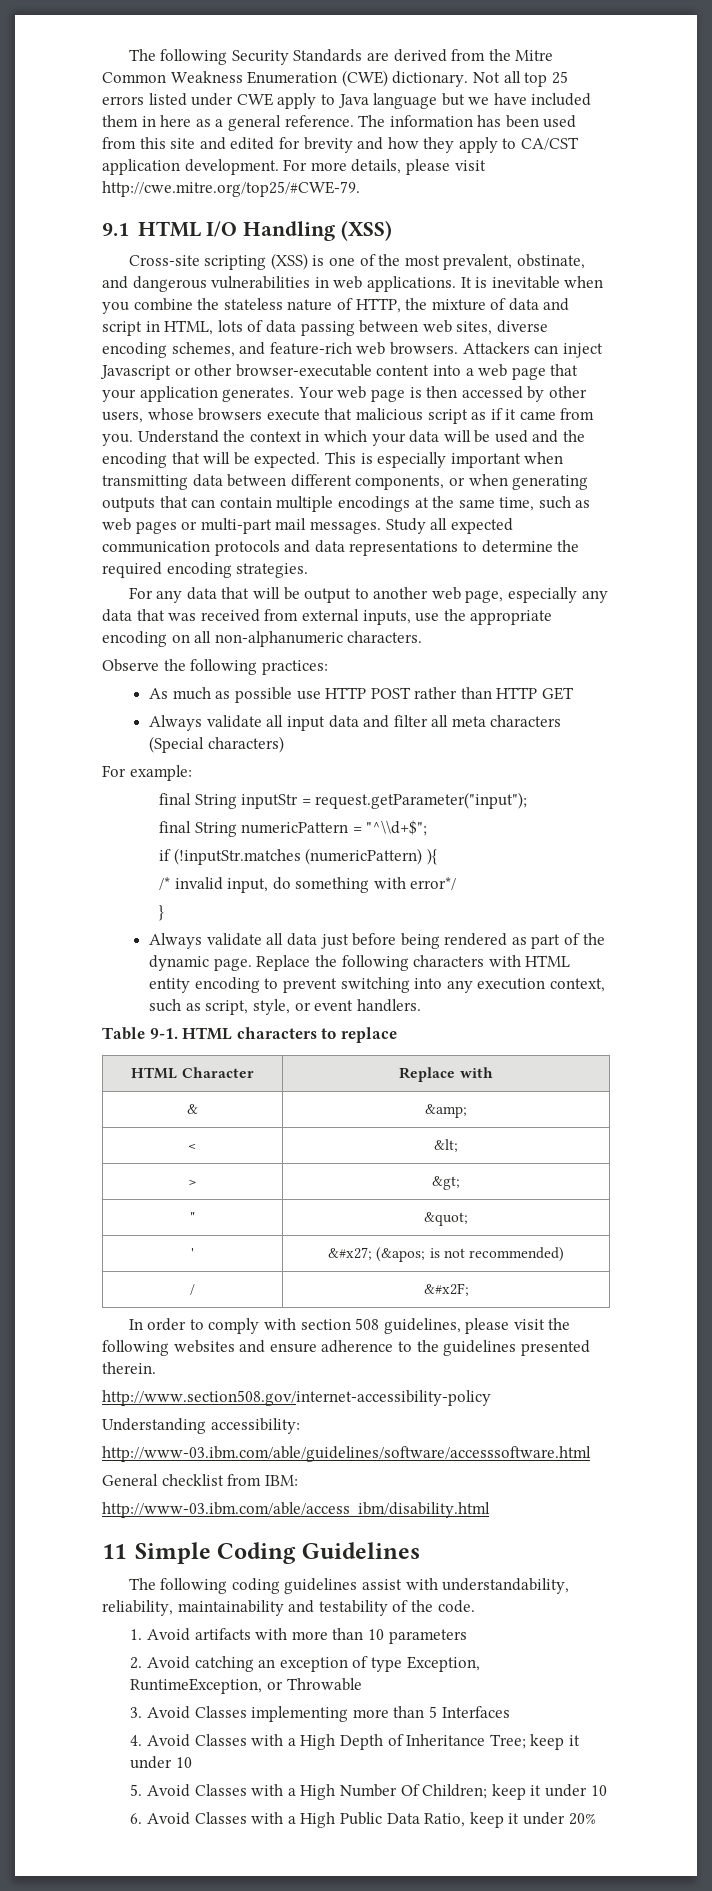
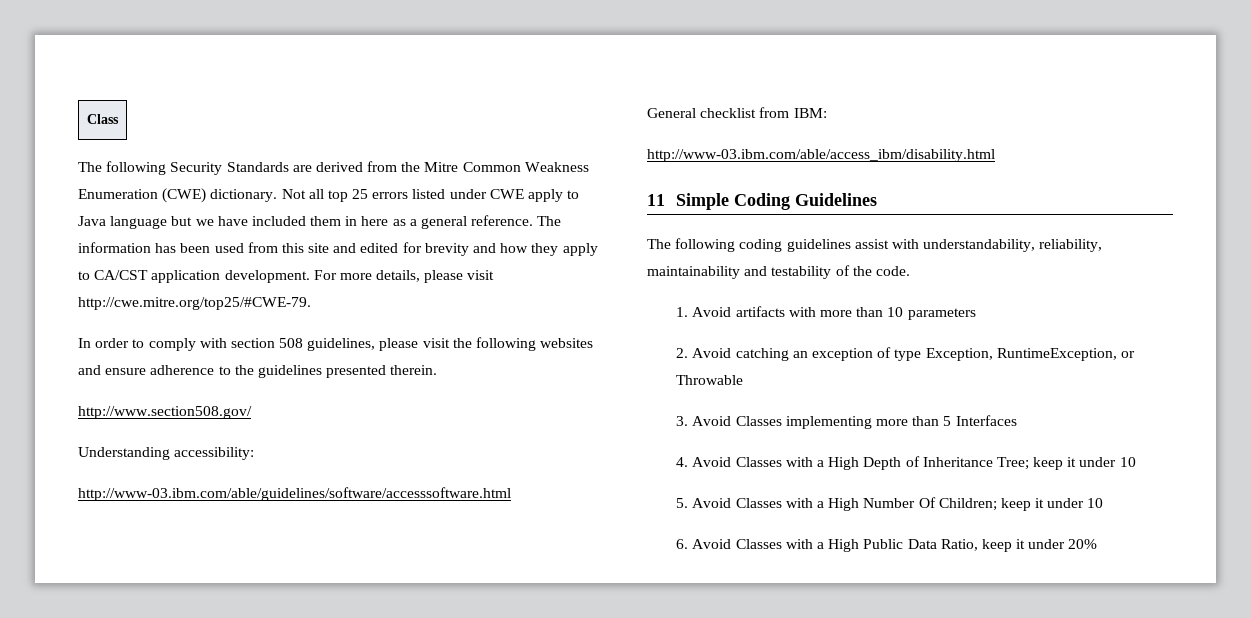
+ Class
- 9.1 HTML I/O Handling (XSS)
- Cross-site scripting (XSS) is one of the most prevalent, obstinate, and dangerous vulnerabilities in web applications. It is inevitable when you combine the stateless nature of HTTP, the mixture of data and script in HTML, lots of data passing between web sites, diverse encoding schemes, and feature-rich web browsers. Attackers can inject Javascript or other browser-executable content into a web page that your application generates. Your web page is then accessed by other users, whose browsers execute that malicious script as if it came from you. Understand the context in which your data will be used and the encoding that will be expected. This is especially important when transmitting data between different components, or when generating outputs that can contain multiple encodings at the same time, such as web pages or multi-part mail messages. Study all expected communication protocols and data representations to determine the required encoding strategies.
- For any data that will be output to another web page, especially any data that was received from external inputs, use the appropriate encoding on all non-alphanumeric characters.
- Observe the following practices:
- As much as possible use HTTP POST rather than HTTP GET
- Always validate all input data and filter all meta characters (Special characters)
- For example:
- final String inputStr = request.getParameter("input");
- final String numericPattern = "^\\d+$";
- if (!inputStr.matches (numericPattern) ){
- /* invalid input, do something with error*/
- }
- Always validate all data just before being rendered as part of the dynamic page. Replace the following characters with HTML entity encoding to prevent switching into any execution context, such as script, style, or event handlers.
- Table 9-1. HTML characters to replace
- HTML Character | Replace with
- & | &amp;
- < | &lt;
- > | &gt;
- " | &quot;
- ' | &#x27; (&apos; is not recommended)
- / | &#x2F;
- http://www.section508.gov/internet-accessibility-policy
+ http://www.section508.gov/

